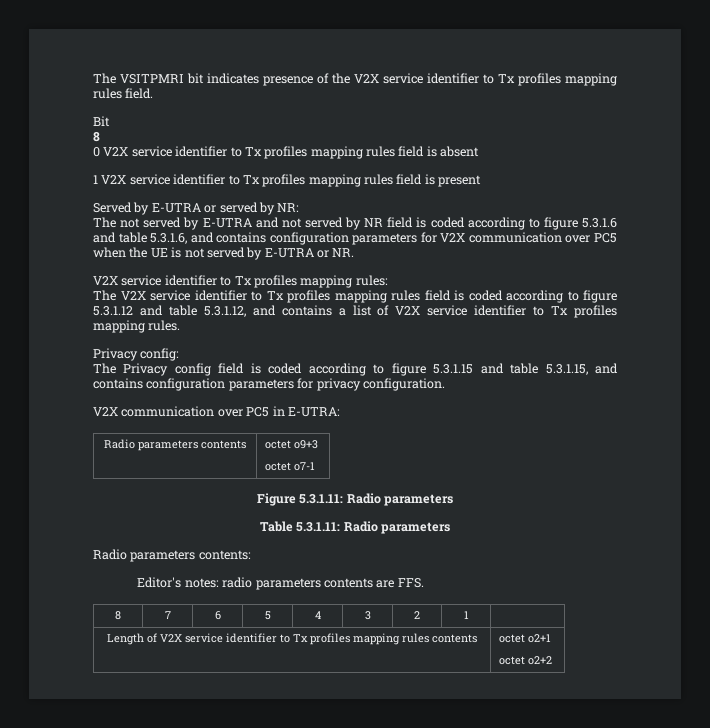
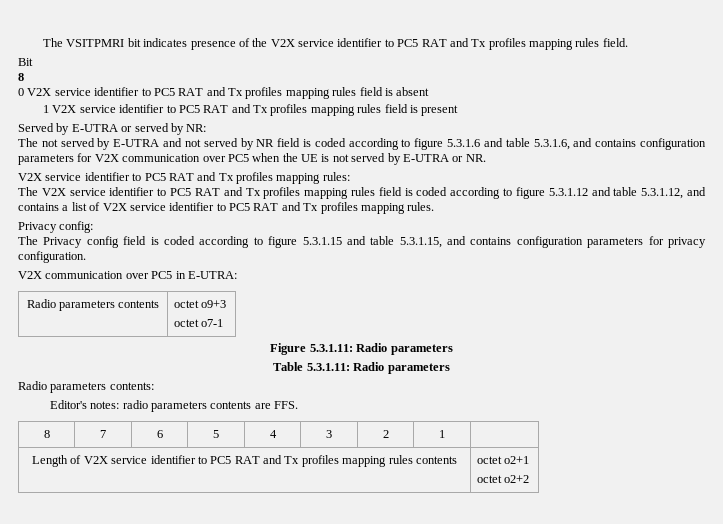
- The VSITPMRI bit indicates presence of the V2X service identifier to Tx profiles mapping rules field.
+ The VSITPMRI bit indicates presence of the V2X service identifier to PC5 RAT and Tx profiles mapping rules field.
- 0 V2X service identifier to Tx profiles mapping rules field is absent
+ 0 V2X service identifier to PC5 RAT and Tx profiles mapping rules field is absent
- 1 V2X service identifier to Tx profiles mapping rules field is present
+ 1 V2X service identifier to PC5 RAT and Tx profiles mapping rules field is present
- V2X service identifier to Tx profiles mapping rules:
+ V2X service identifier to PC5 RAT and Tx profiles mapping rules:
- The V2X service identifier to Tx profiles mapping rules field is coded according to figure 5.3.1.12 and table 5.3.1.12, and contains a list of V2X service identifier to Tx profiles mapping rules.
+ The V2X service identifier to PC5 RAT and Tx profiles mapping rules field is coded according to figure 5.3.1.12 and table 5.3.1.12, and contains a list of V2X service identifier to PC5 RAT and Tx profiles mapping rules.
- Length of V2X service identifier to Tx profiles mapping rules contents | octet o2+1
+ Length of V2X service identifier to PC5 RAT and Tx profiles mapping rules contents | octet o2+1

